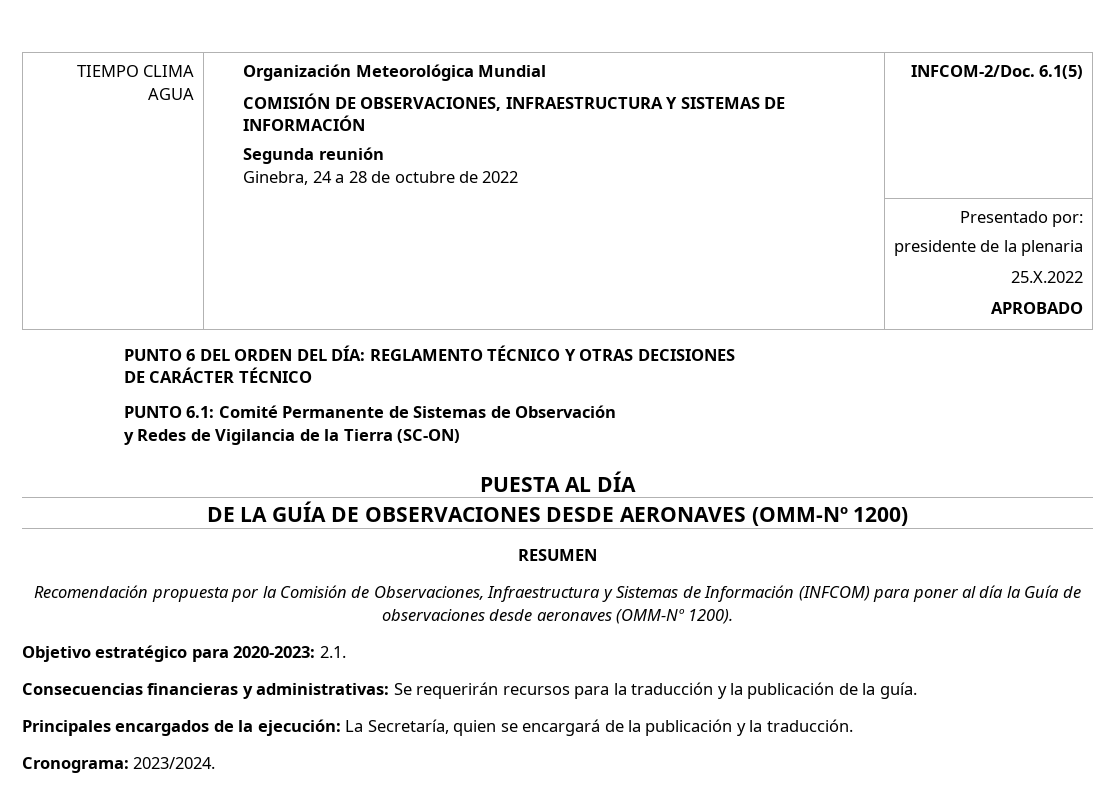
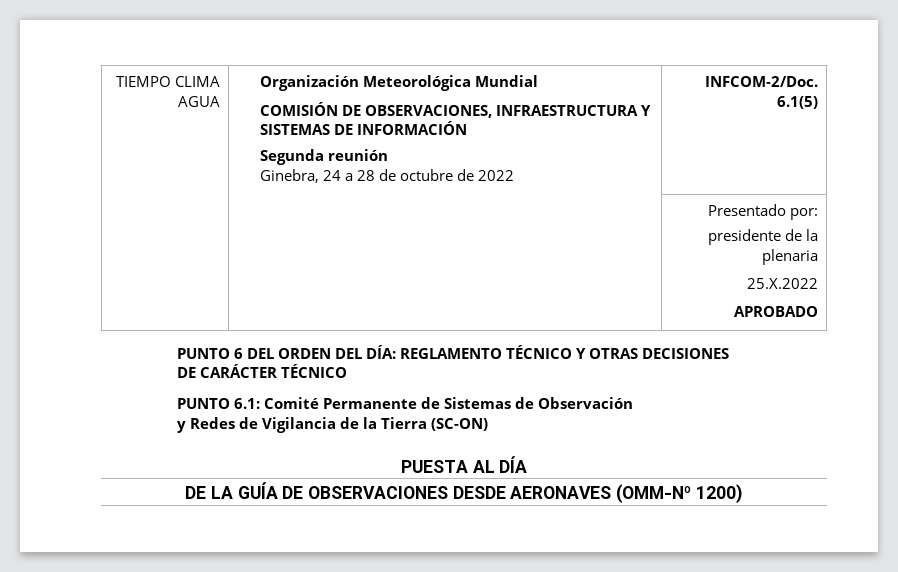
- RESUMEN
- Recomendación propuesta por la Comisión de Observaciones, Infraestructura y Sistemas de Información (INFCOM) para poner al día la Guía de observaciones desde aeronaves (OMM-Nº 1200).
- Objetivo estratégico para 2020-2023: 2.1.
- Consecuencias financieras y administrativas: Se requerirán recursos para la traducción y la publicación de la guía.
- Principales encargados de la ejecución: La Secretaría, quien se encargará de la publicación y la traducción.
- Cronograma: 2023/2024.

